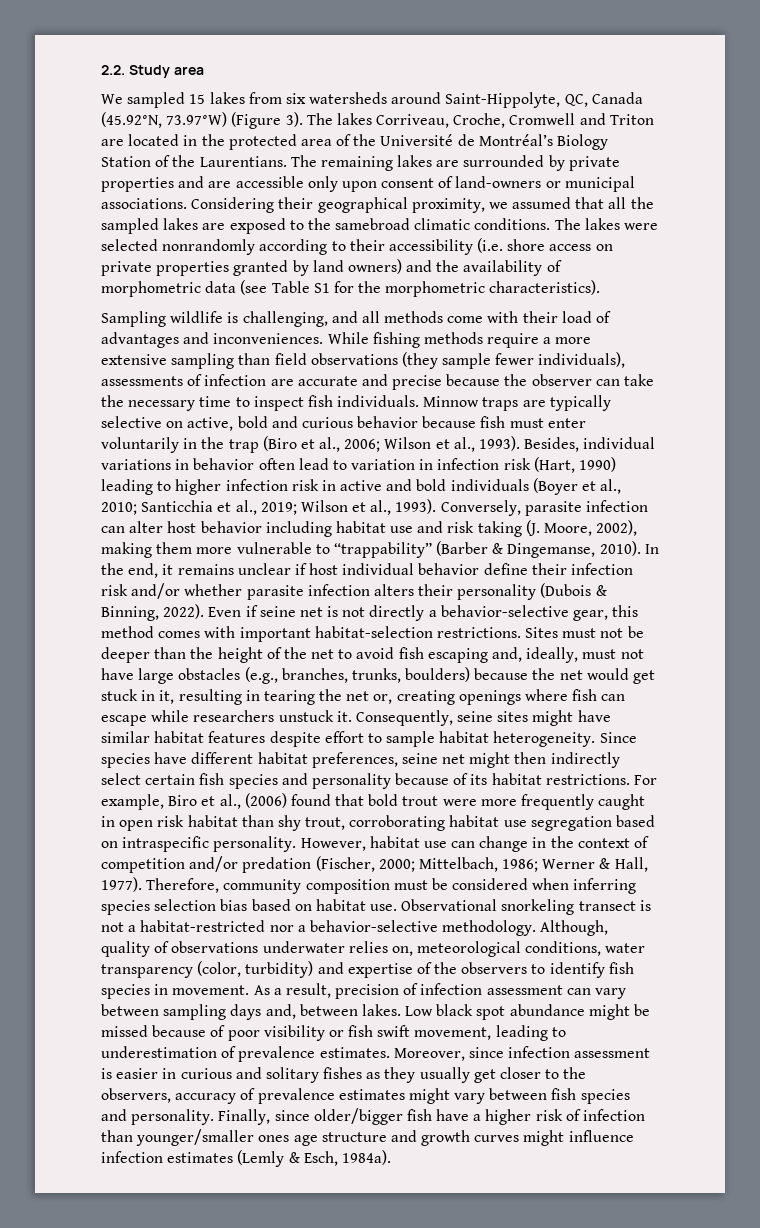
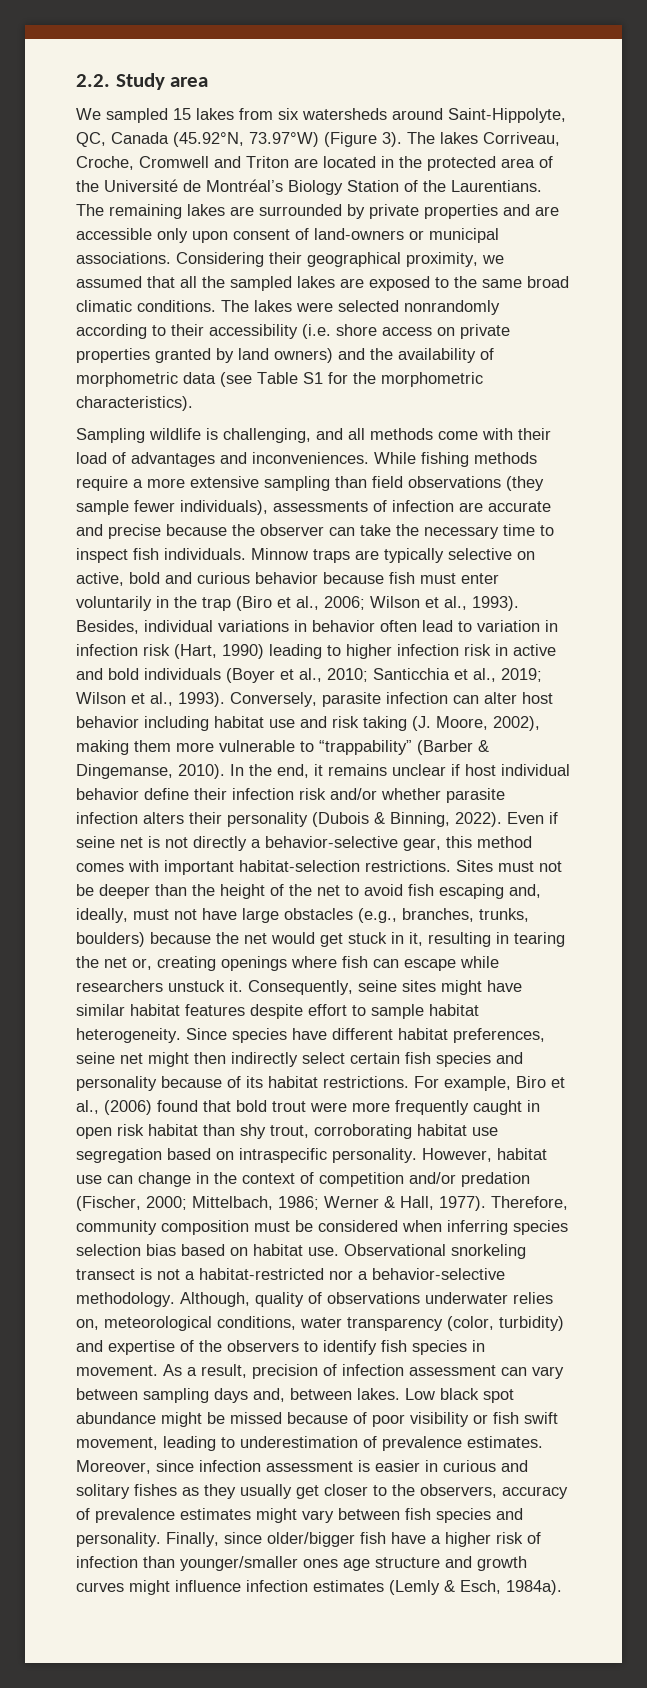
- Considering their geographical proximity, we assumed that all the sampled lakes are exposed to the samebroad climatic conditions.
+ Considering their geographical proximity, we assumed that all the sampled lakes are exposed to the same broad climatic conditions.

